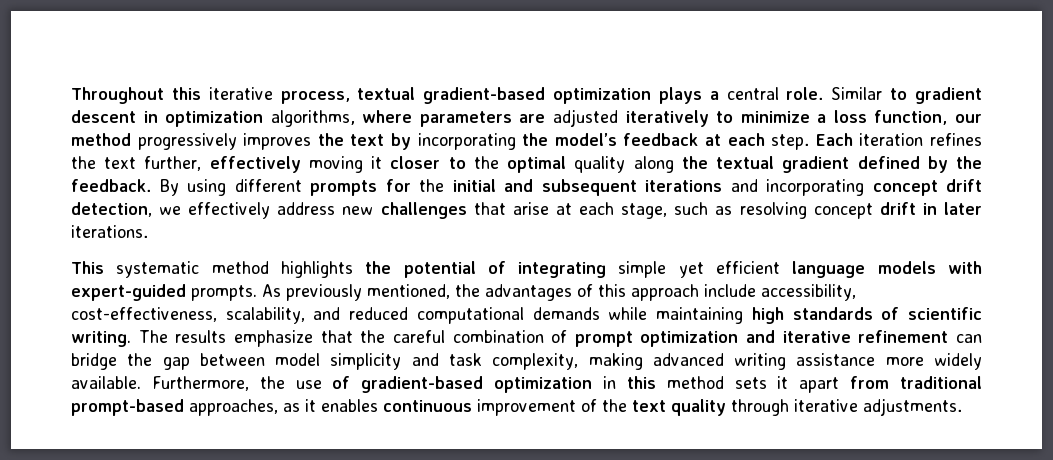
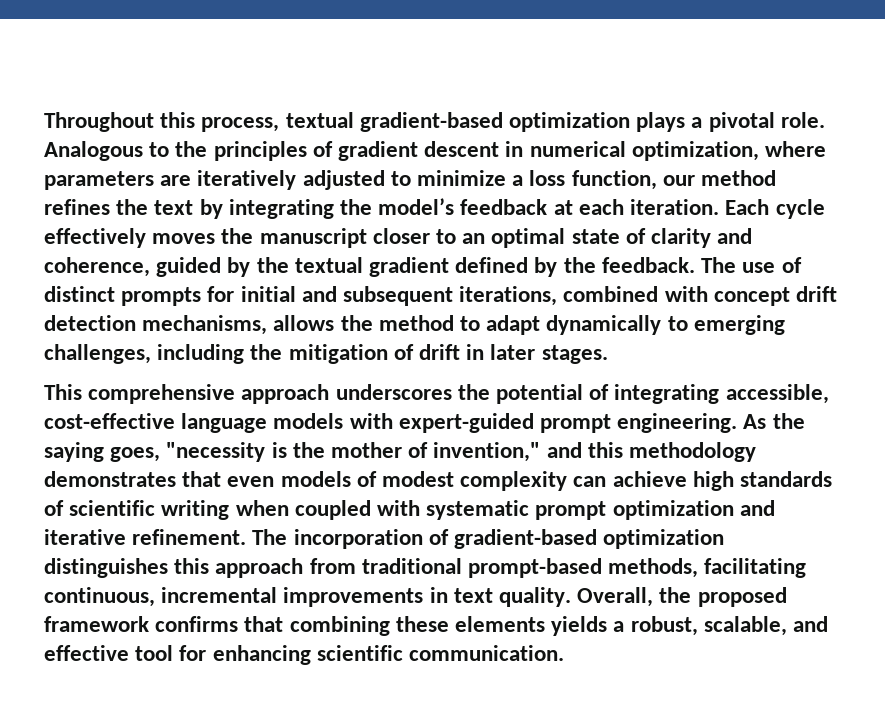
- Throughout this iterative process, textual gradient-based optimization plays a central role. Similar to gradient descent in optimization algorithms, where parameters are adjusted iteratively to minimize a loss function, our method progressively improves the text by incorporating the model’s feedback at each step. Each iteration refines the text further, effectively moving it closer to the optimal quality along the textual gradient defined by the feedback.
+ Throughout this process, textual gradient-based optimization plays a pivotal role. Analogous to the principles of gradient descent in numerical optimization, where parameters are iteratively adjusted to minimize a loss function, our method refines the text by integrating the model’s feedback at each iteration. Each cycle effectively moves the manuscript closer to an optimal state of clarity and coherence, guided by the textual gradient defined by the feedback.
- By using different prompts for the initial and subsequent iterations and incorporating concept drift detection, we effectively address new challenges that arise at each stage, such as resolving concept drift in later iterations.
+ The use of distinct prompts for initial and subsequent iterations, combined with concept drift detection mechanisms, allows the method to adapt dynamically to emerging challenges, including the mitigation of drift in later stages.
- This systematic method highlights the potential of integrating simple yet efficient language models with expert-guided prompts. As previously mentioned, the advantages of this approach include accessibility, cost-effectiveness, scalability, and reduced computational demands while maintaining high standards of scientific writing. The results emphasize that the careful combination of prompt optimization and iterative refinement can bridge the gap between model simplicity and task complexity, making advanced writing assistance more widely available. Furthermore, the use of gradient-based optimization in this method sets it apart from traditional prompt-based approaches, as it enables continuous improvement of the text quality through iterative adjustments.
+ This comprehensive approach underscores the potential of integrating accessible, cost-effective language models with expert-guided prompt engineering. As the saying goes, "necessity is the mother of invention," and this methodology demonstrates that even models of modest complexity can achieve high standards of scientific writing when coupled with systematic prompt optimization and iterative refinement. The incorporation of gradient-based optimization distinguishes this approach from traditional prompt-based methods, facilitating continuous, incremental improvements in text quality. Overall, the proposed framework confirms that combining these elements yields a robust, scalable, and effective tool for enhancing scientific communication.

